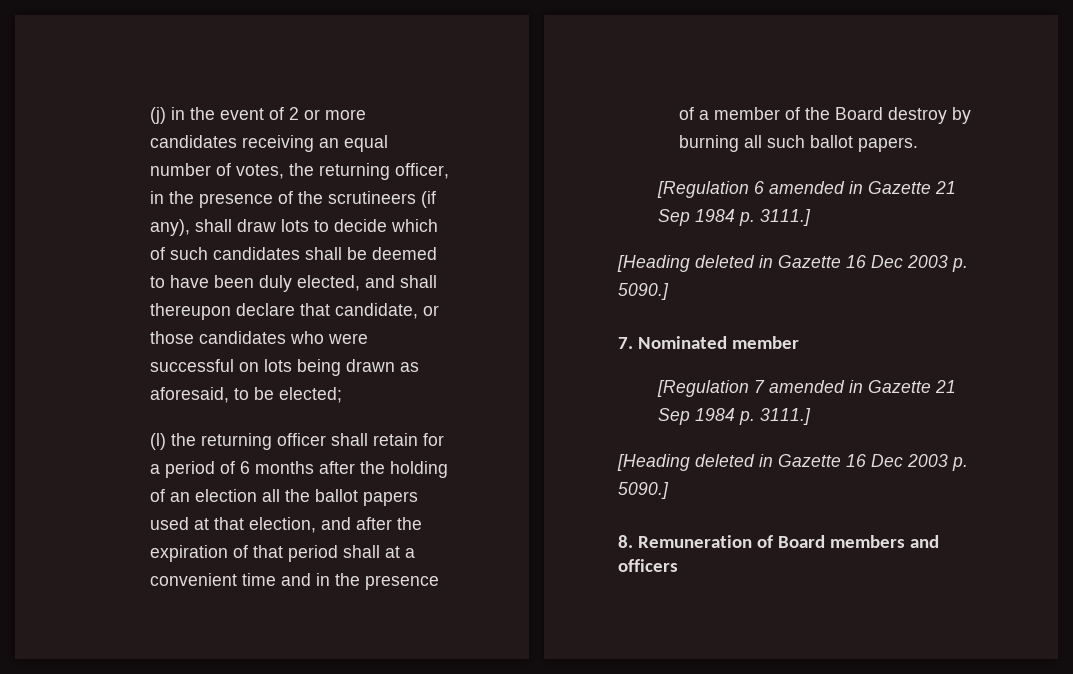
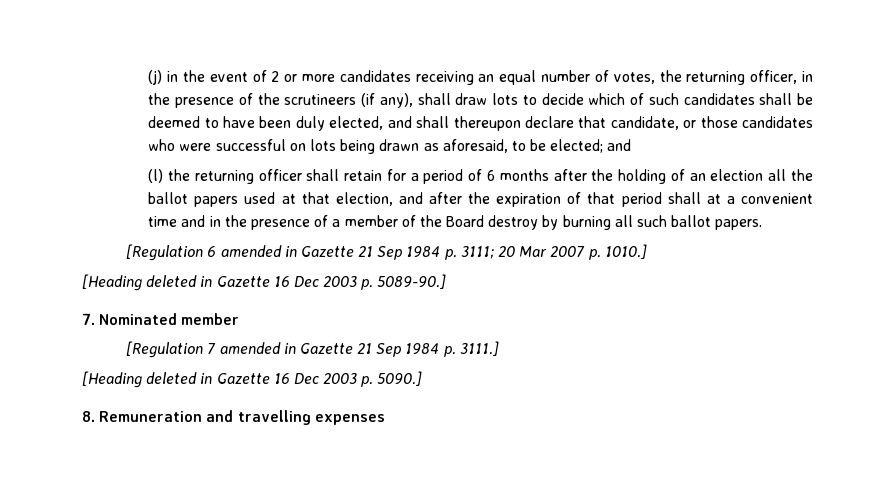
- (j) in the event of 2 or more candidates receiving an equal number of votes, the returning officer, in the presence of the scrutineers (if any), shall draw lots to decide which of such candidates shall be deemed to have been duly elected, and shall thereupon declare that candidate, or those candidates who were successful on lots being drawn as aforesaid, to be elected;
+ (j) in the event of 2 or more candidates receiving an equal number of votes, the returning officer, in the presence of the scrutineers (if any), shall draw lots to decide which of such candidates shall be deemed to have been duly elected, and shall thereupon declare that candidate, or those candidates who were successful on lots being drawn as aforesaid, to be elected; and
- [Regulation 6 amended in Gazette 21 Sep 1984 p. 3111.]
- [Heading deleted in Gazette 16 Dec 2003 p. 5090.]
+ [Regulation 6 amended in Gazette 21 Sep 1984 p. 3111; 20 Mar 2007 p. 1010.]
+ [Heading deleted in Gazette 16 Dec 2003 p. 5089-90.]
- 8. Remuneration of Board members and officers
+ 8. Remuneration and travelling expenses

